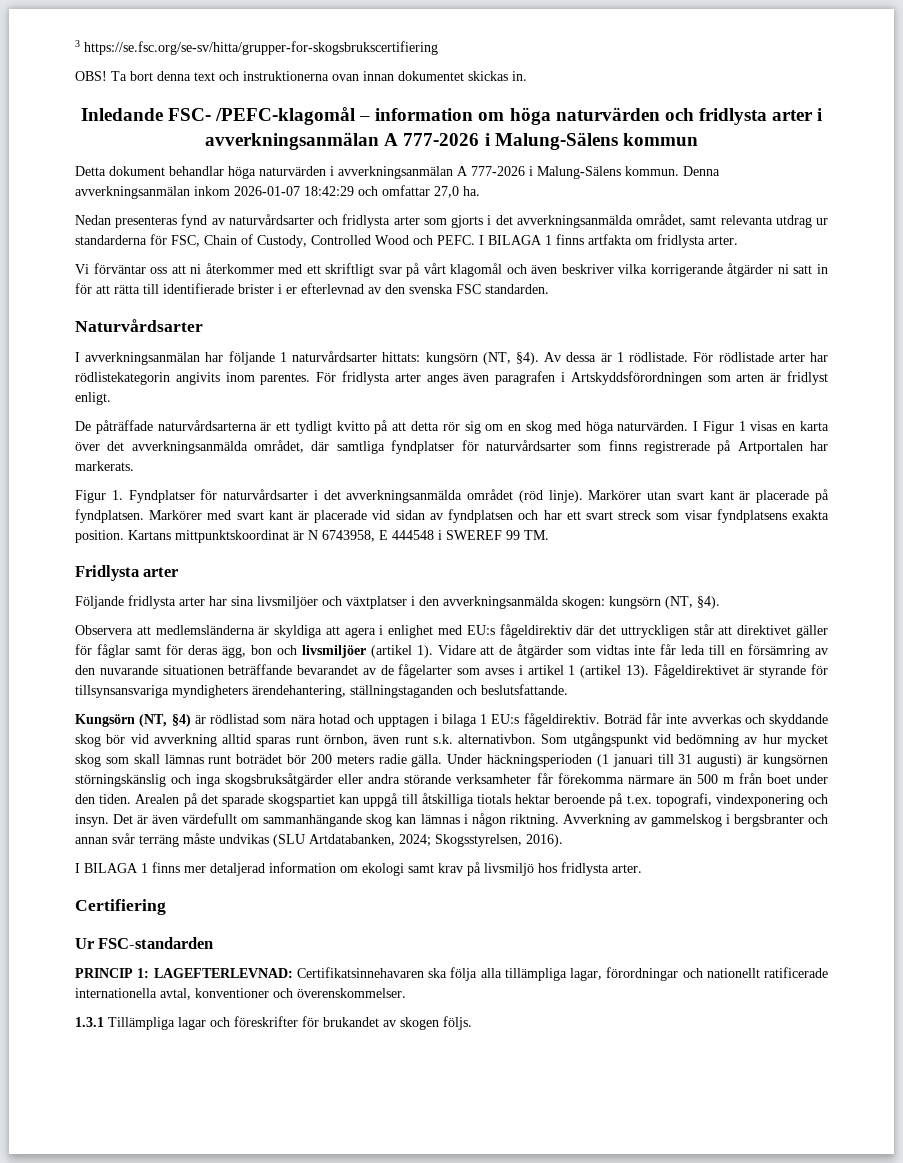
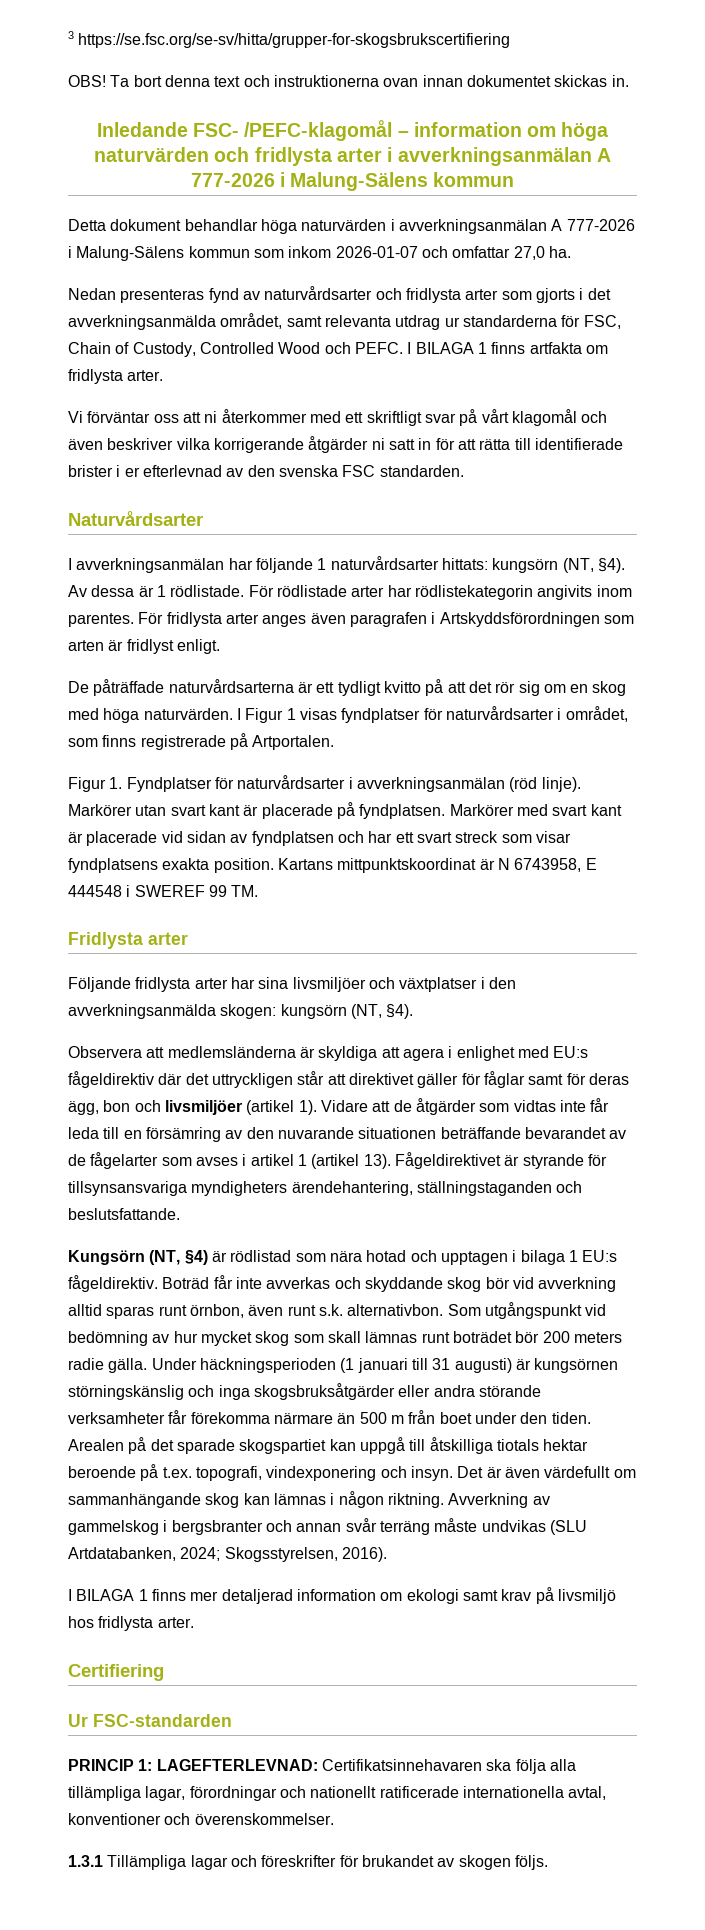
- Detta dokument behandlar höga naturvärden i avverkningsanmälan A 777-2026 i Malung-Sälens kommun. Denna avverkningsanmälan inkom 2026-01-07 18:42:29 och omfattar 27,0 ha.
+ Detta dokument behandlar höga naturvärden i avverkningsanmälan A 777-2026 i Malung-Sälens kommun som inkom 2026-01-07 och omfattar 27,0 ha.
- De påträffade naturvårdsarterna är ett tydligt kvitto på att detta rör sig om en skog med höga naturvärden.
+ De påträffade naturvårdsarterna är ett tydligt kvitto på att det rör sig om en skog med höga naturvärden.
- I Figur 1 visas en karta över det avverkningsanmälda området, där samtliga fyndplatser för naturvårdsarter som finns registrerade på Artportalen har markerats.
+ I Figur 1 visas fyndplatser för naturvårdsarter i området, som finns registrerade på Artportalen.
- Figur 1. Fyndplatser för naturvårdsarter i det avverkningsanmälda området (röd linje).
+ Figur 1. Fyndplatser för naturvårdsarter i avverkningsanmälan (röd linje).

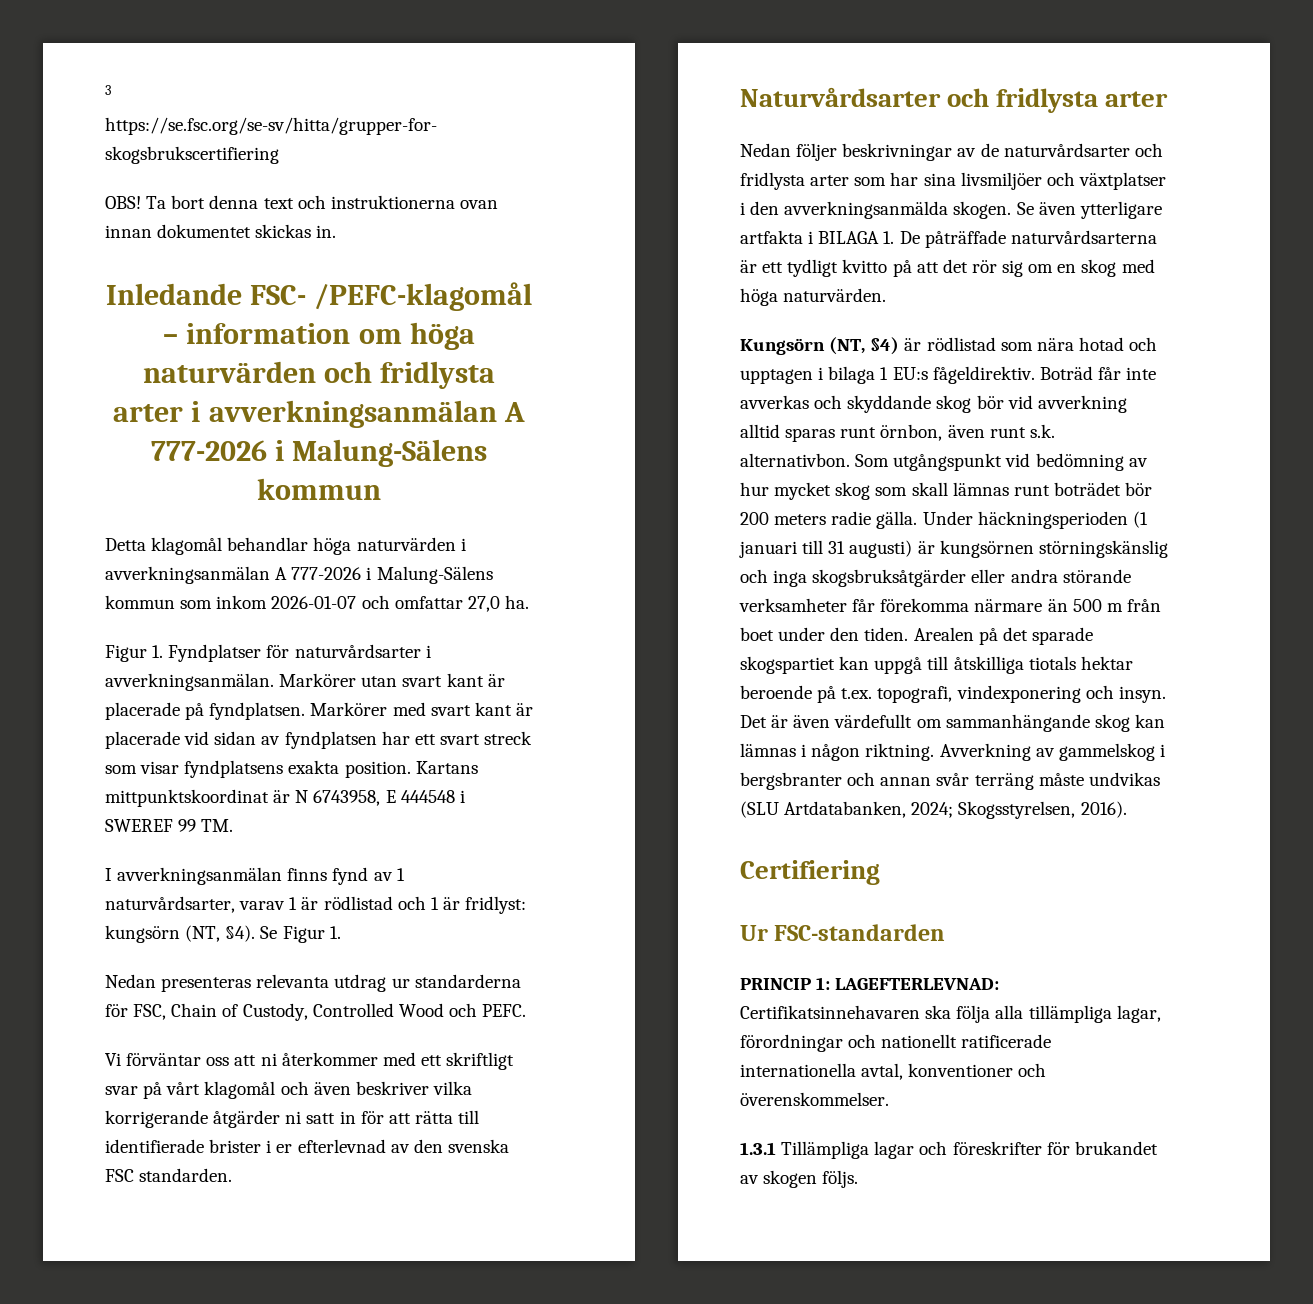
- Detta dokument behandlar höga naturvärden i avverkningsanmälan A 777-2026 i Malung-Sälens kommun som inkom 2026-01-07 och omfattar 27,0 ha.
+ Detta klagomål behandlar höga naturvärden i avverkningsanmälan A 777-2026 i Malung-Sälens kommun som inkom 2026-01-07 och omfattar 27,0 ha.
- Nedan presenteras fynd av naturvårdsarter och fridlysta arter som gjorts i det avverkningsanmälda området, samt relevanta utdrag ur standarderna för FSC, Chain of Custody, Controlled Wood och PEFC. I BILAGA 1 finns artfakta om fridlysta arter.
+ Figur 1. Fyndplatser för naturvårdsarter i avverkningsanmälan. Markörer utan svart kant är placerade på fyndplatsen. Markörer med svart kant är placerade vid sidan av fyndplatsen har ett svart streck som visar fyndplatsens exakta position. Kartans mittpunktskoordinat är N 6743958, E 444548 i SWEREF 99 TM.
+ I avverkningsanmälan finns fynd av 1 naturvårdsarter, varav 1 är rödlistad och 1 är fridlyst: kungsörn (NT, §4). Se Figur 1.
+ Nedan presenteras relevanta utdrag ur standarderna för FSC, Chain of Custody, Controlled Wood och PEFC.
- Naturvårdsarter
- I avverkningsanmälan har följande 1 naturvårdsarter hittats: kungsörn (NT, §4). Av dessa är 1 rödlistade. För rödlistade arter har rödlistekategorin angivits inom parentes. För fridlysta arter anges även paragrafen i Artskyddsförordningen som arten är fridlyst enligt.
- De påträffade naturvårdsarterna är ett tydligt kvitto på att det rör sig om en skog med höga naturvärden. I Figur 1 visas fyndplatser för naturvårdsarter i området, som finns registrerade på Artportalen.
- Figur 1. Fyndplatser för naturvårdsarter i avverkningsanmälan (röd linje). Markörer utan svart kant är placerade på fyndplatsen. Markörer med svart kant är placerade vid sidan av fyndplatsen och har ett svart streck som visar fyndplatsens exakta position. Kartans mittpunktskoordinat är N 6743958, E 444548 i SWEREF 99 TM.
- Fridlysta arter
- Följande fridlysta arter har sina livsmiljöer och växtplatser i den avverkningsanmälda skogen: kungsörn (NT, §4).
- Observera att medlemsländerna är skyldiga att agera i enlighet med EU:s fågeldirektiv där det uttryckligen står att direktivet gäller för fåglar samt för deras ägg, bon och livsmiljöer (artikel 1). Vidare att de åtgärder som vidtas inte får leda till en försämring av den nuvarande situationen beträffande bevarandet av de fågelarter som avses i artikel 1 (artikel 13). Fågeldirektivet är styrande för tillsynsansvariga myndigheters ärendehantering, ställningstaganden och beslutsfattande.
+ Naturvårdsarter och fridlysta arter
+ Nedan följer beskrivningar av de naturvårdsarter och fridlysta arter som har sina livsmiljöer och växtplatser i den avverkningsanmälda skogen. Se även ytterligare artfakta i BILAGA 1. De påträffade naturvårdsarterna är ett tydligt kvitto på att det rör sig om en skog med höga naturvärden.
- I BILAGA 1 finns mer detaljerad information om ekologi samt krav på livsmiljö hos fridlysta arter.

